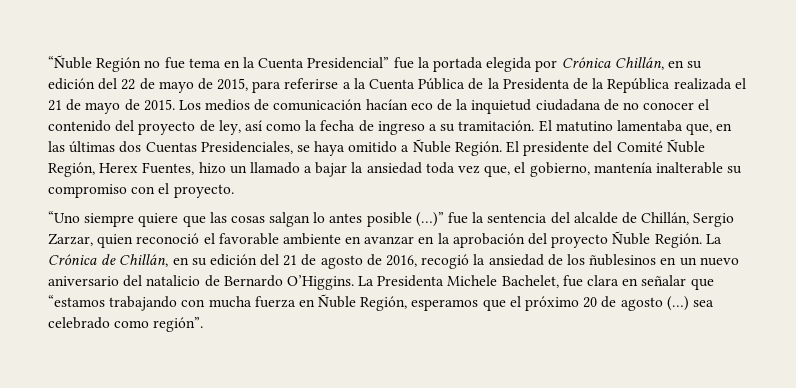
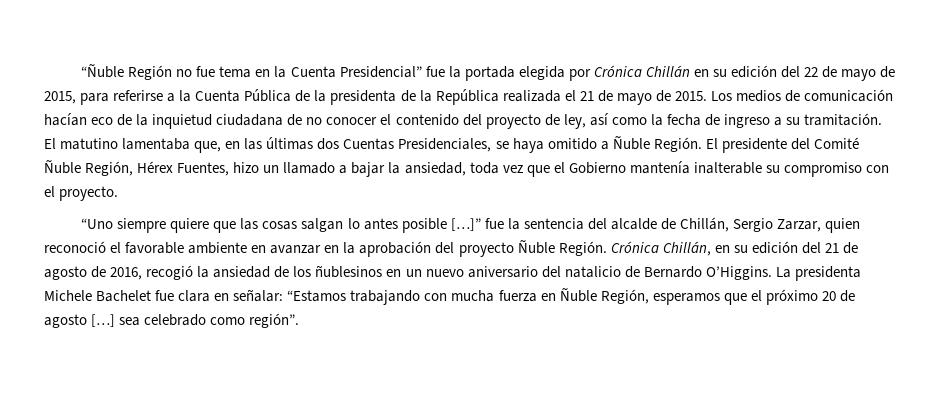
- “Ñuble Región no fue tema en la Cuenta Presidencial” fue la portada elegida por Crónica Chillán, en su edición del 22 de mayo de 2015, para referirse a la Cuenta Pública de la Presidenta de la República realizada el 21 de mayo de 2015.
+ “Ñuble Región no fue tema en la Cuenta Presidencial” fue la portada elegida por Crónica Chillán en su edición del 22 de mayo de 2015, para referirse a la Cuenta Pública de la presidenta de la República realizada el 21 de mayo de 2015.
- El presidente del Comité Ñuble Región, Herex Fuentes, hizo un llamado a bajar la ansiedad toda vez que, el gobierno, mantenía inalterable su compromiso con el proyecto.
+ El presidente del Comité Ñuble Región, Hérex Fuentes, hizo un llamado a bajar la ansiedad, toda vez que el Gobierno mantenía inalterable su compromiso con el proyecto.
- “Uno siempre quiere que las cosas salgan lo antes posible (…)” fue la sentencia del alcalde de Chillán, Sergio Zarzar, quien reconoció el favorable ambiente en avanzar en la aprobación del proyecto Ñuble Región.
+ “Uno siempre quiere que las cosas salgan lo antes posible […]” fue la sentencia del alcalde de Chillán, Sergio Zarzar, quien reconoció el favorable ambiente en avanzar en la aprobación del proyecto Ñuble Región.
- La Crónica de Chillán, en su edición del 21 de agosto de 2016, recogió la ansiedad de los ñublesinos en un nuevo aniversario del natalicio de Bernardo O’Higgins.
+ Crónica Chillán, en su edición del 21 de agosto de 2016, recogió la ansiedad de los ñublesinos en un nuevo aniversario del natalicio de Bernardo O’Higgins.
- La Presidenta Michele Bachelet, fue clara en señalar que “estamos trabajando con mucha fuerza en Ñuble Región, esperamos que el próximo 20 de agosto (…) sea celebrado como región”.
+ La presidenta Michele Bachelet fue clara en señalar: “Estamos trabajando con mucha fuerza en Ñuble Región, esperamos que el próximo 20 de agosto […] sea celebrado como región”.

